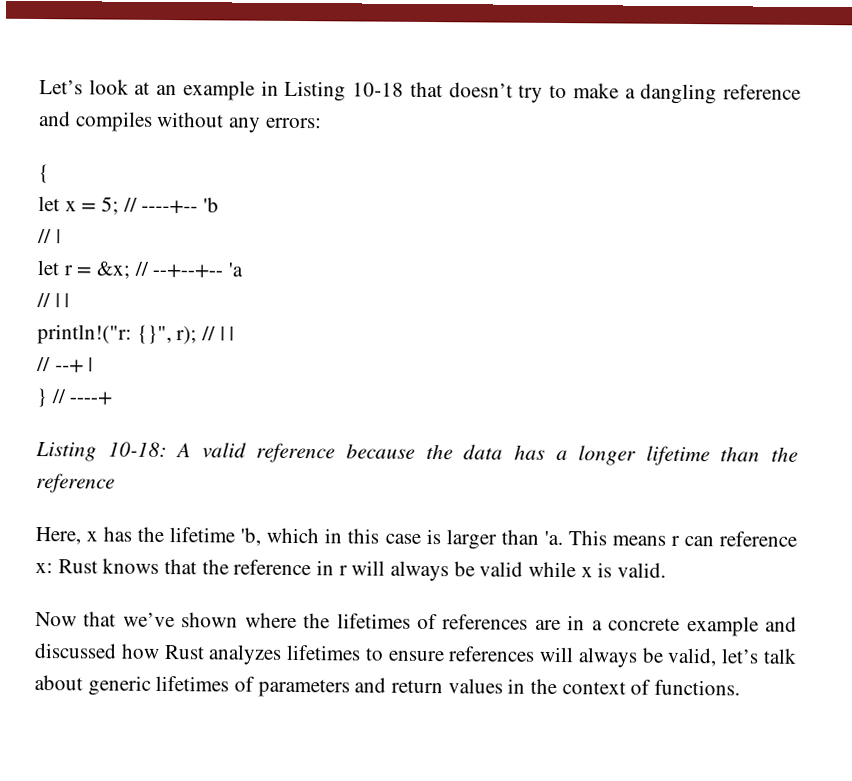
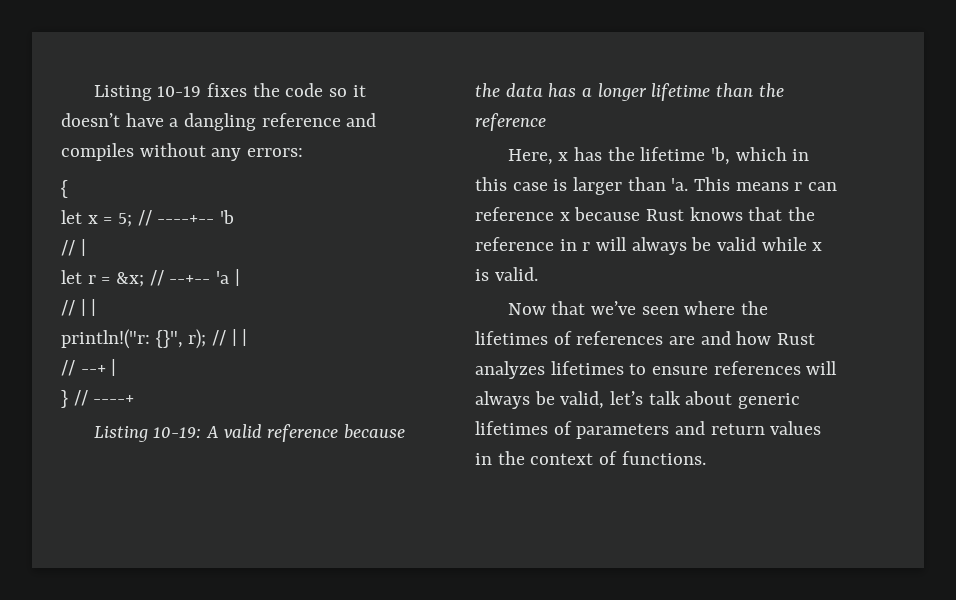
- Let’s look at an example in Listing 10-18 that doesn’t try to make a dangling reference and compiles without any errors:
+ Listing 10-19 fixes the code so it doesn’t have a dangling reference and compiles without any errors:
- let r = &x; // --+--+-- 'a
+ let r = &x; // --+-- 'a |
- Listing 10-18: A valid reference because the data has a longer lifetime than the reference
+ Listing 10-19: A valid reference because the data has a longer lifetime than the reference
- This means r can reference x: Rust knows that the reference in r will always be valid while x is valid.
+ This means r can reference x because Rust knows that the reference in r will always be valid while x is valid.
- Now that we’ve shown where the lifetimes of references are in a concrete example and discussed how Rust analyzes lifetimes to ensure references will always be valid, let’s talk about generic lifetimes of parameters and return values in the context of functions.
+ Now that we’ve seen where the lifetimes of references are and how Rust analyzes lifetimes to ensure references will always be valid, let’s talk about generic lifetimes of parameters and return values in the context of functions.

